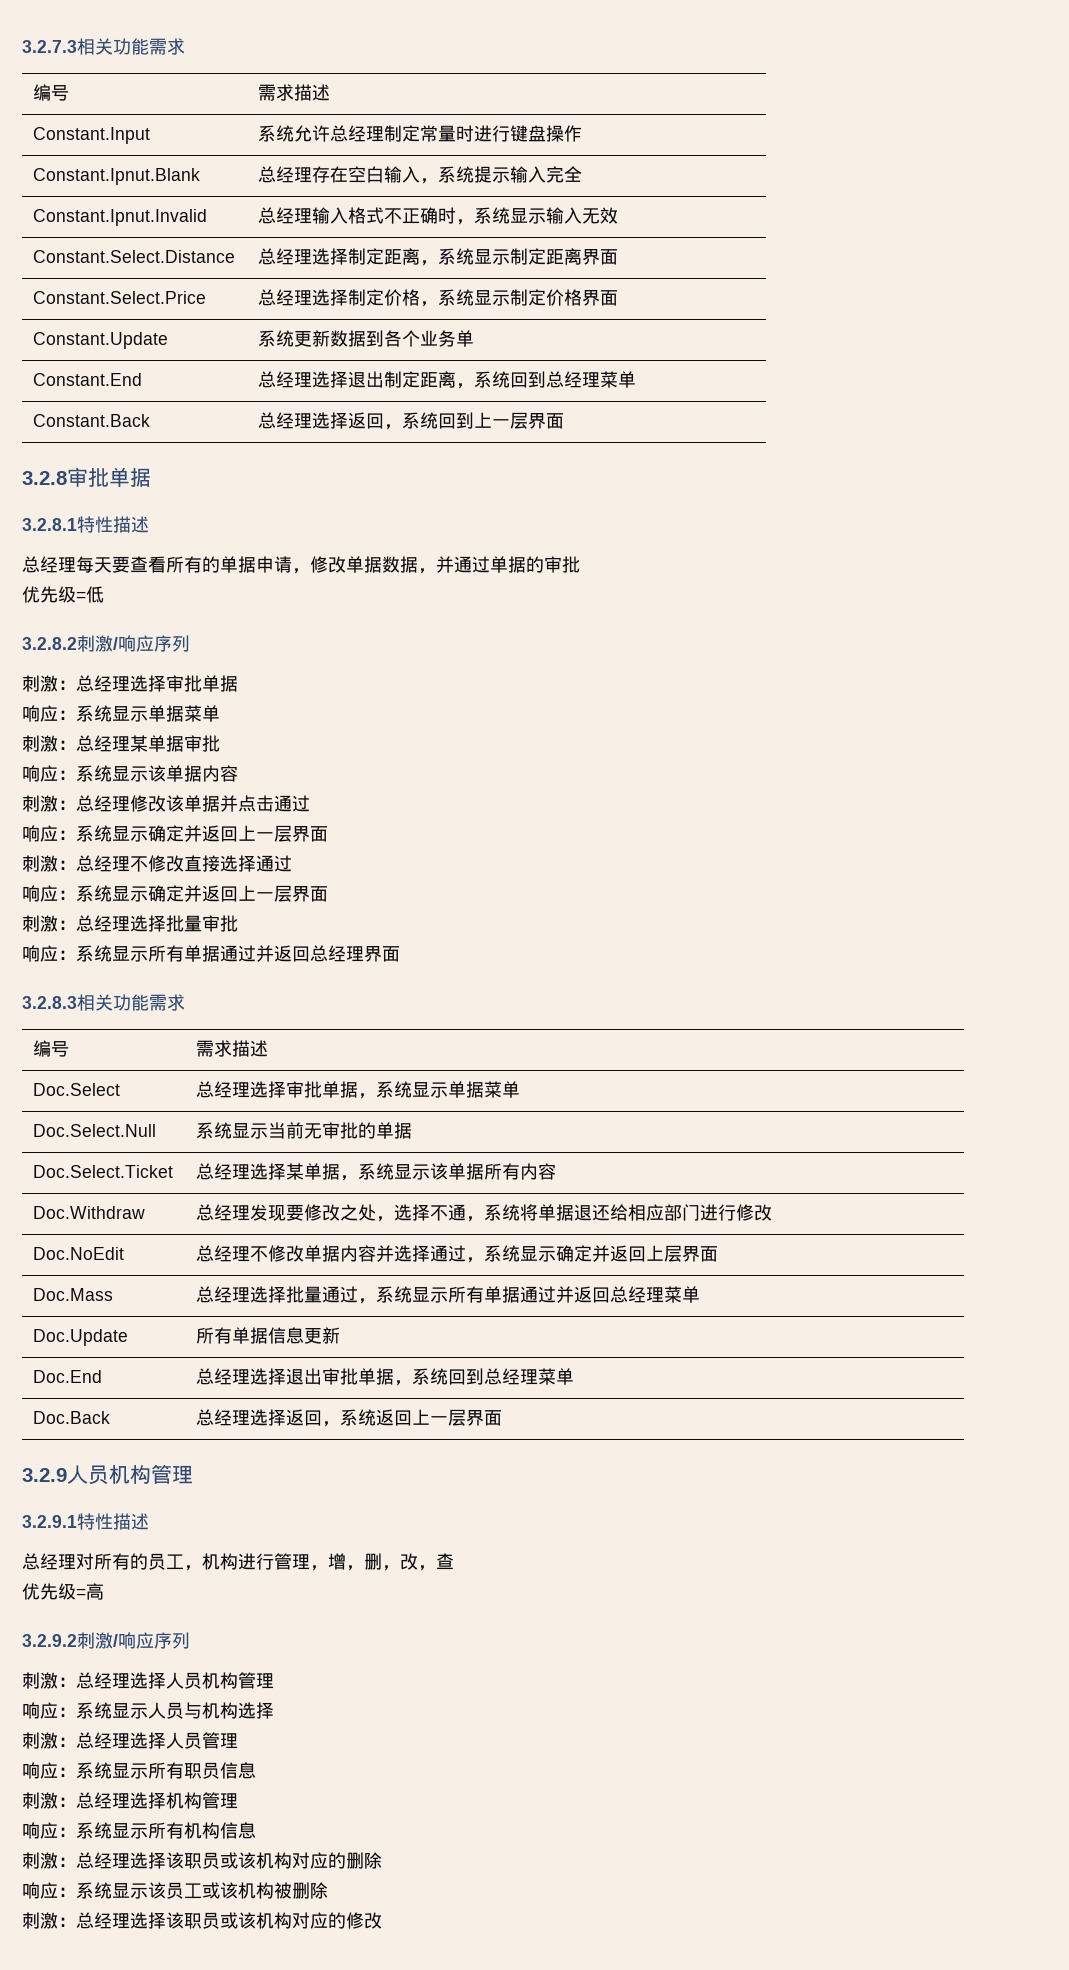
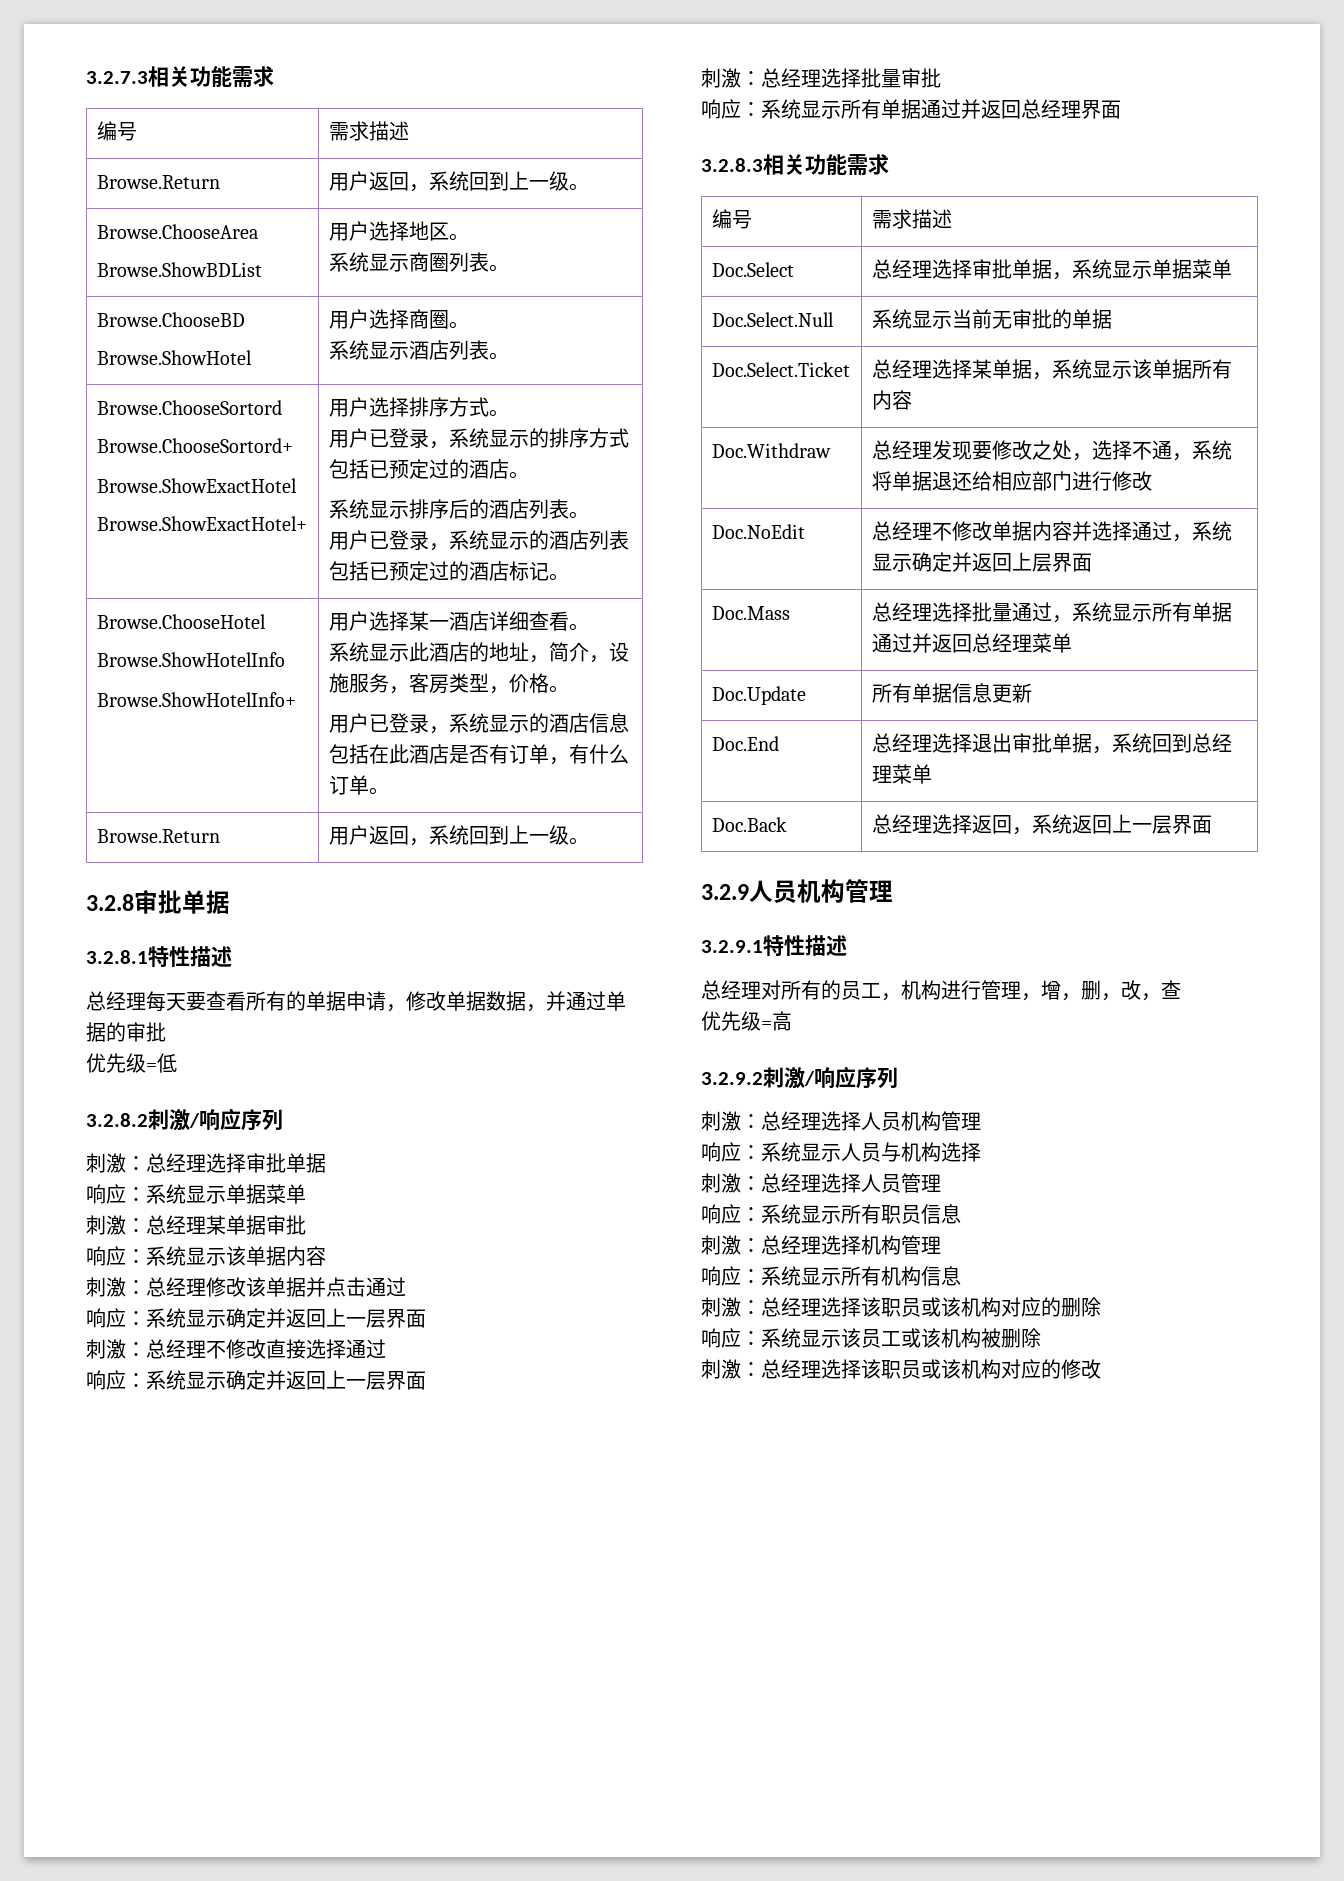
  3.2.7.3相关功能需求
  编号 | 需求描述
- Constant.Input | 系统允许总经理制定常量时进行键盘操作
- Constant.Ipnut.Blank | 总经理存在空白输入，系统提示输入完全
- Constant.Ipnut.Invalid | 总经理输入格式不正确时，系统显示输入无效
- Constant.Select.Distance | 总经理选择制定距离，系统显示制定距离界面
- Constant.Select.Price | 总经理选择制定价格，系统显示制定价格界面
- Constant.Update | 系统更新数据到各个业务单
- Constant.End | 总经理选择退出制定距离，系统回到总经理菜单
- Constant.Back | 总经理选择返回，系统回到上一层界面
+ Browse.Return | 用户返回，系统回到上一级。
+ Browse.ChooseArea
+ Browse.ShowBDList | 用户选择地区。
+ 系统显示商圈列表。
+ Browse.ChooseBD
+ Browse.ShowHotel | 用户选择商圈。
+ 系统显示酒店列表。
+ Browse.ChooseSortord
+ Browse.ChooseSortord+
+ Browse.ShowExactHotel
+ Browse.ShowExactHotel+ | 用户选择排序方式。
+ 用户已登录，系统显示的排序方式包括已预定过的酒店。
+ 系统显示排序后的酒店列表。
+ 用户已登录，系统显示的酒店列表包括已预定过的酒店标记。
+ Browse.ChooseHotel
+ Browse.ShowHotelInfo
+ Browse.ShowHotelInfo+ | 用户选择某一酒店详细查看。
+ 系统显示此酒店的地址，简介，设施服务，客房类型，价格。
+ 用户已登录，系统显示的酒店信息包括在此酒店是否有订单，有什么订单。
+ Browse.Return | 用户返回，系统回到上一级。

